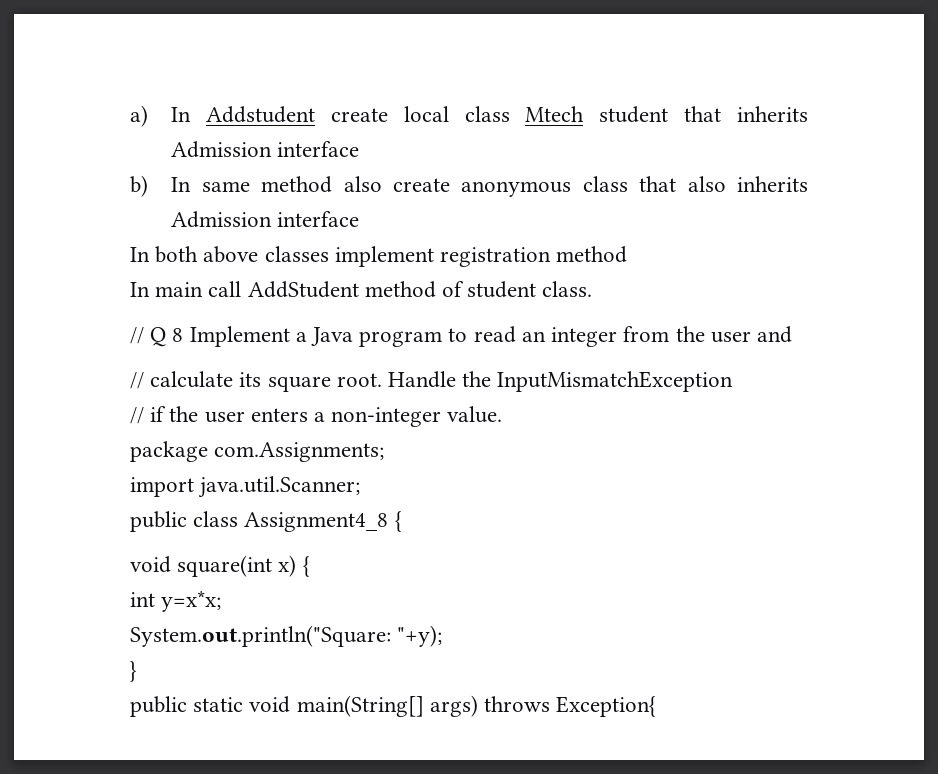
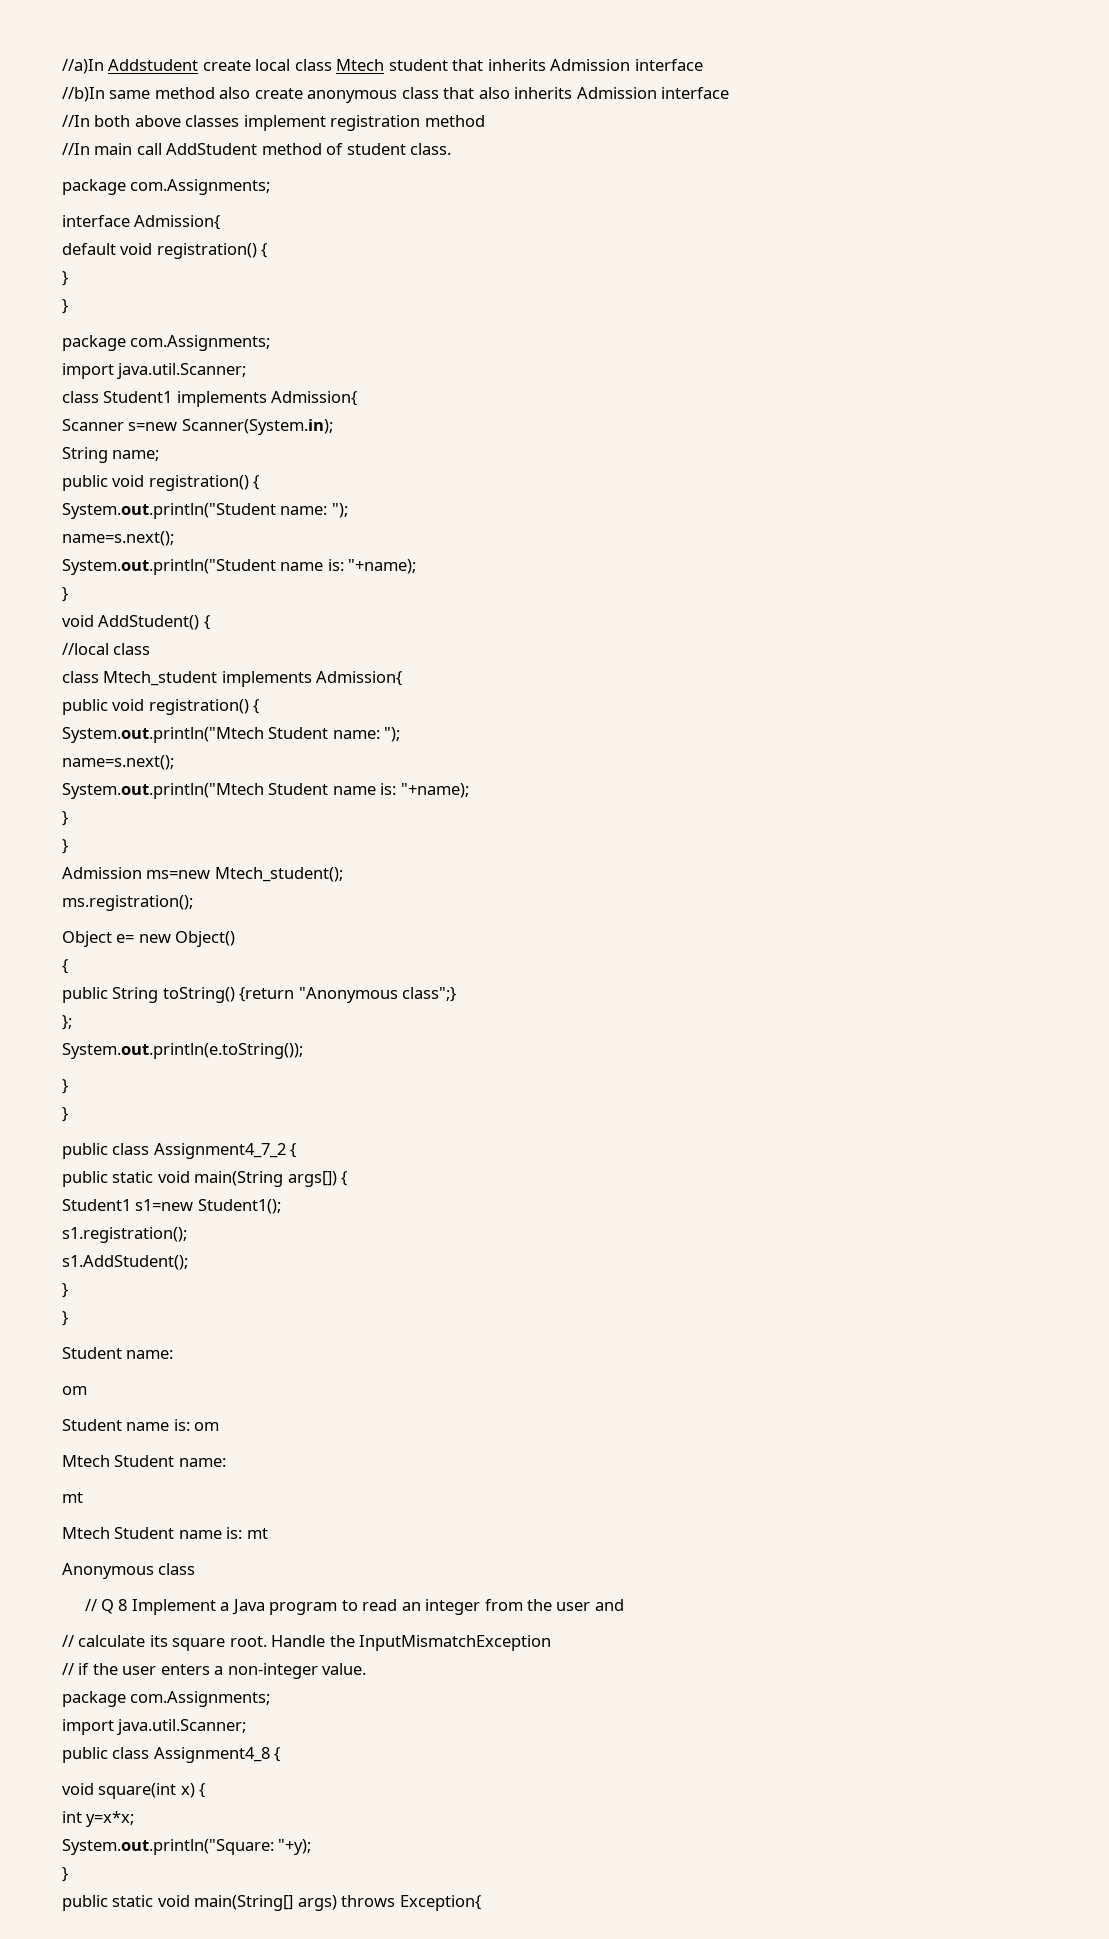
- a) In Addstudent create local class Mtech student that inherits Admission interface
+ //a)In Addstudent create local class Mtech student that inherits Admission interface
- b) In same method also create anonymous class that also inherits Admission interface
+ //b)In same method also create anonymous class that also inherits Admission interface
- In both above classes implement registration method
+ //In both above classes implement registration method
- In main call AddStudent method of student class.
+ //In main call AddStudent method of student class.
+ package com.Assignments;
+ interface Admission{
+ default void registration() {
+ }
+ }
+ package com.Assignments;
+ import java.util.Scanner;
+ class Student1 implements Admission{
+ Scanner s=new Scanner(System.in);
+ String name;
+ public void registration() {
+ System.out.println("Student name: ");
+ name=s.next();
+ System.out.println("Student name is: "+name);
+ }
+ void AddStudent() {
+ //local class
+ class Mtech_student implements Admission{
+ public void registration() {
+ System.out.println("Mtech Student name: ");
+ name=s.next();
+ System.out.println("Mtech Student name is: "+name);
+ }
+ }
+ Admission ms=new Mtech_student();
+ ms.registration();
+ Object e= new Object()
+ {
+ public String toString() {return "Anonymous class";}
+ };
+ System.out.println(e.toString());
+ }
+ }
+ public class Assignment4_7_2 {
+ public static void main(String args[]) {
+ Student1 s1=new Student1();
+ s1.registration();
+ s1.AddStudent();
+ }
+ }
+ Student name:
+ om
+ Student name is: om
+ Mtech Student name:
+ mt
+ Mtech Student name is: mt
+ Anonymous class

